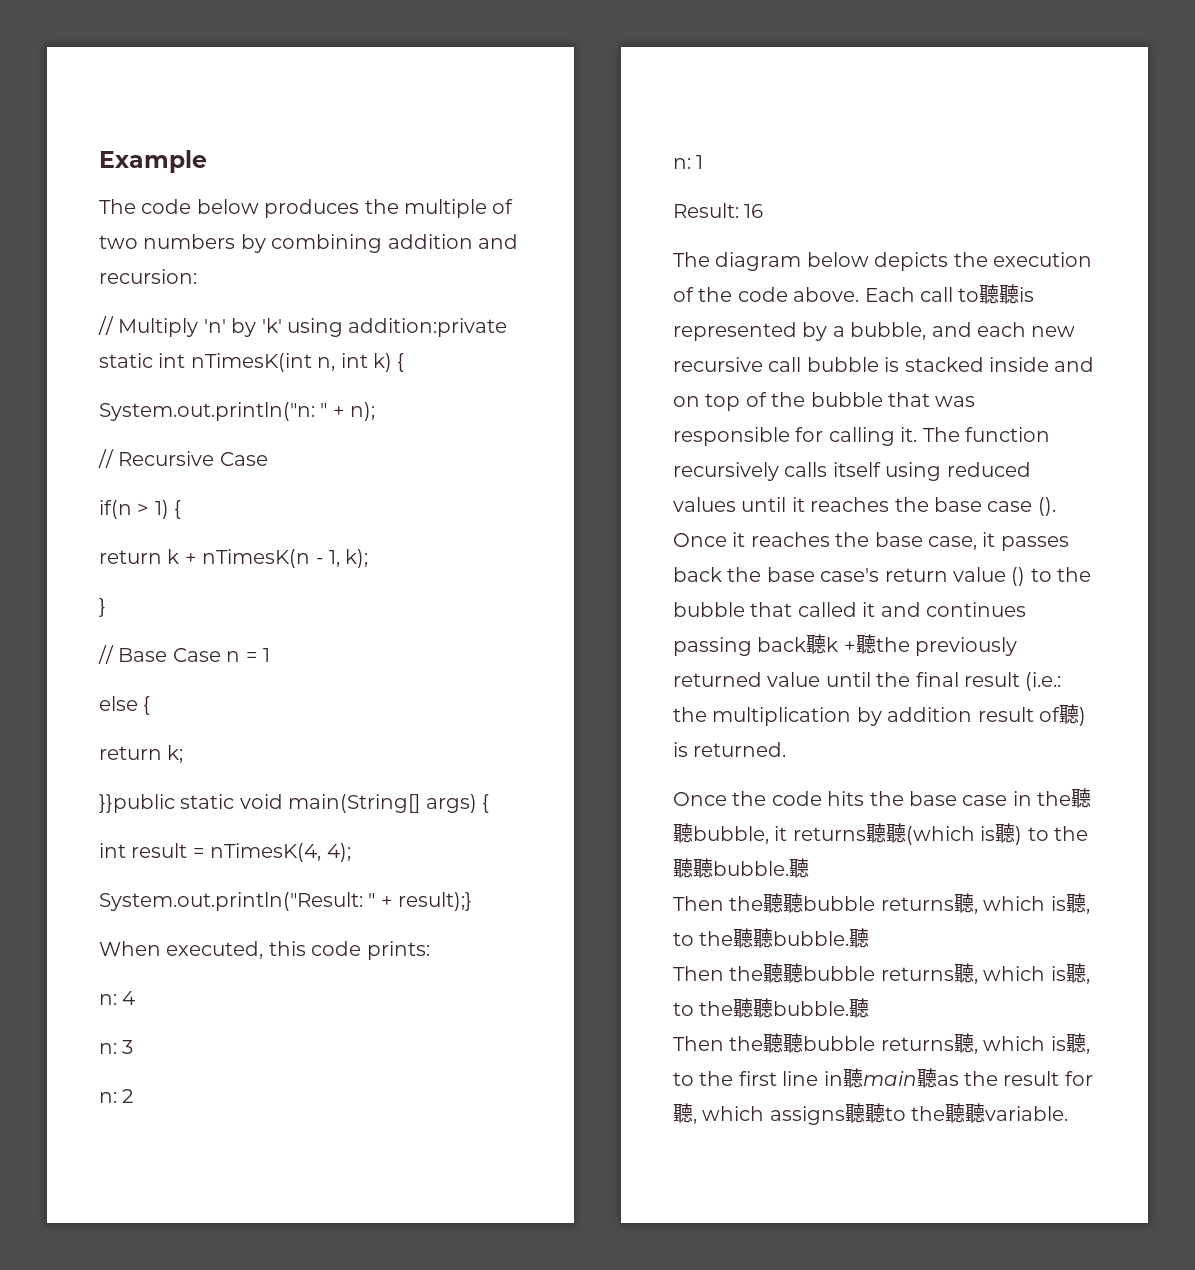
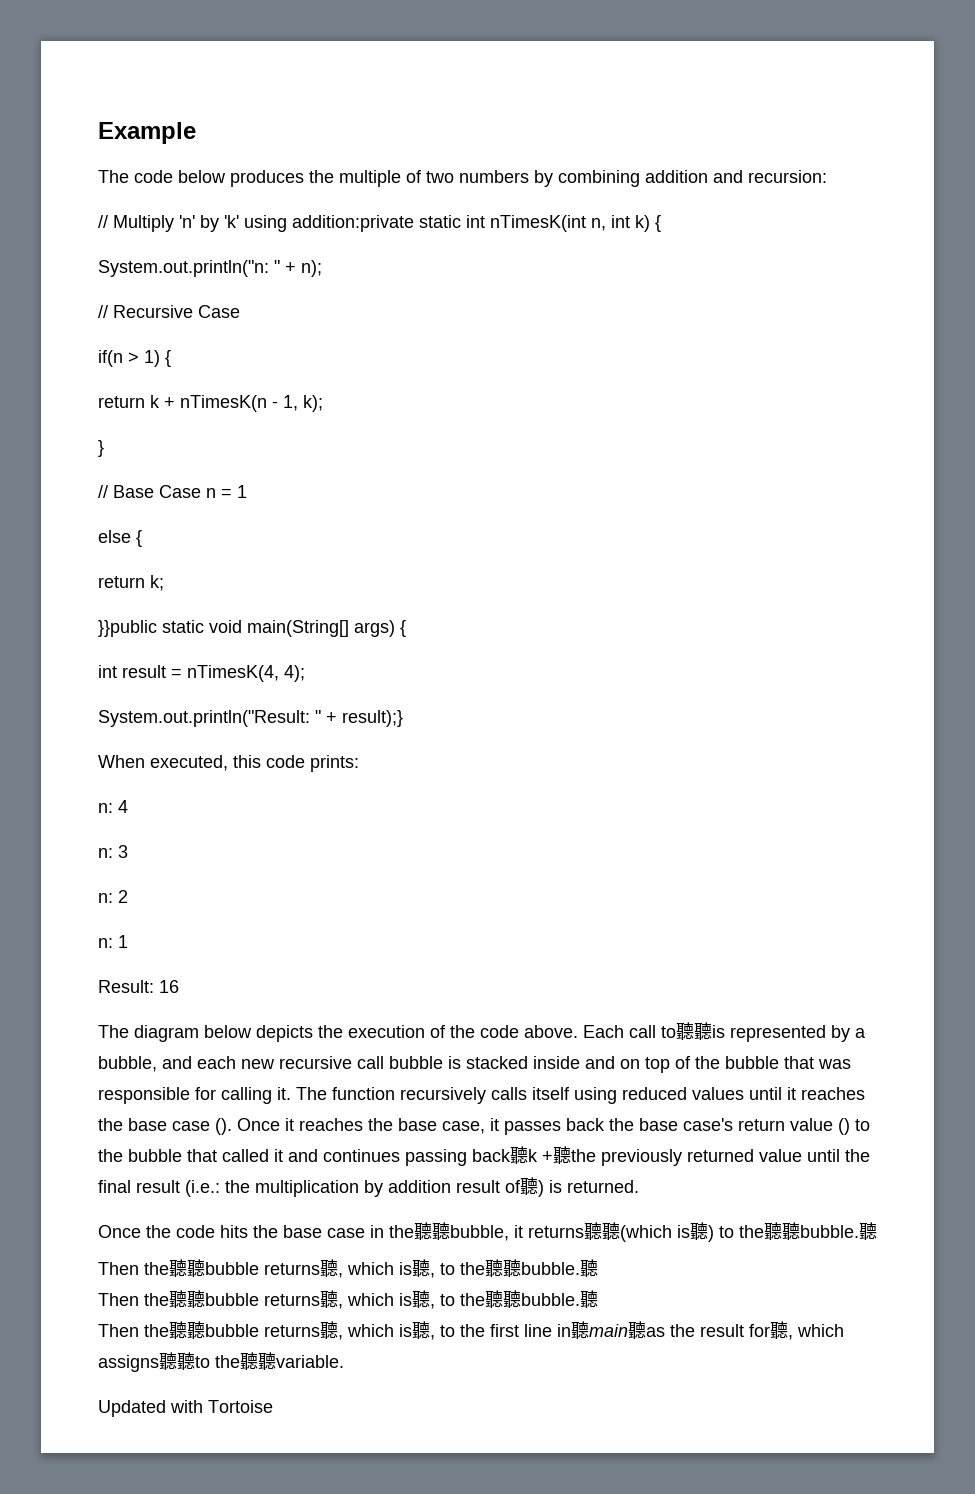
+ Updated with Tortoise

